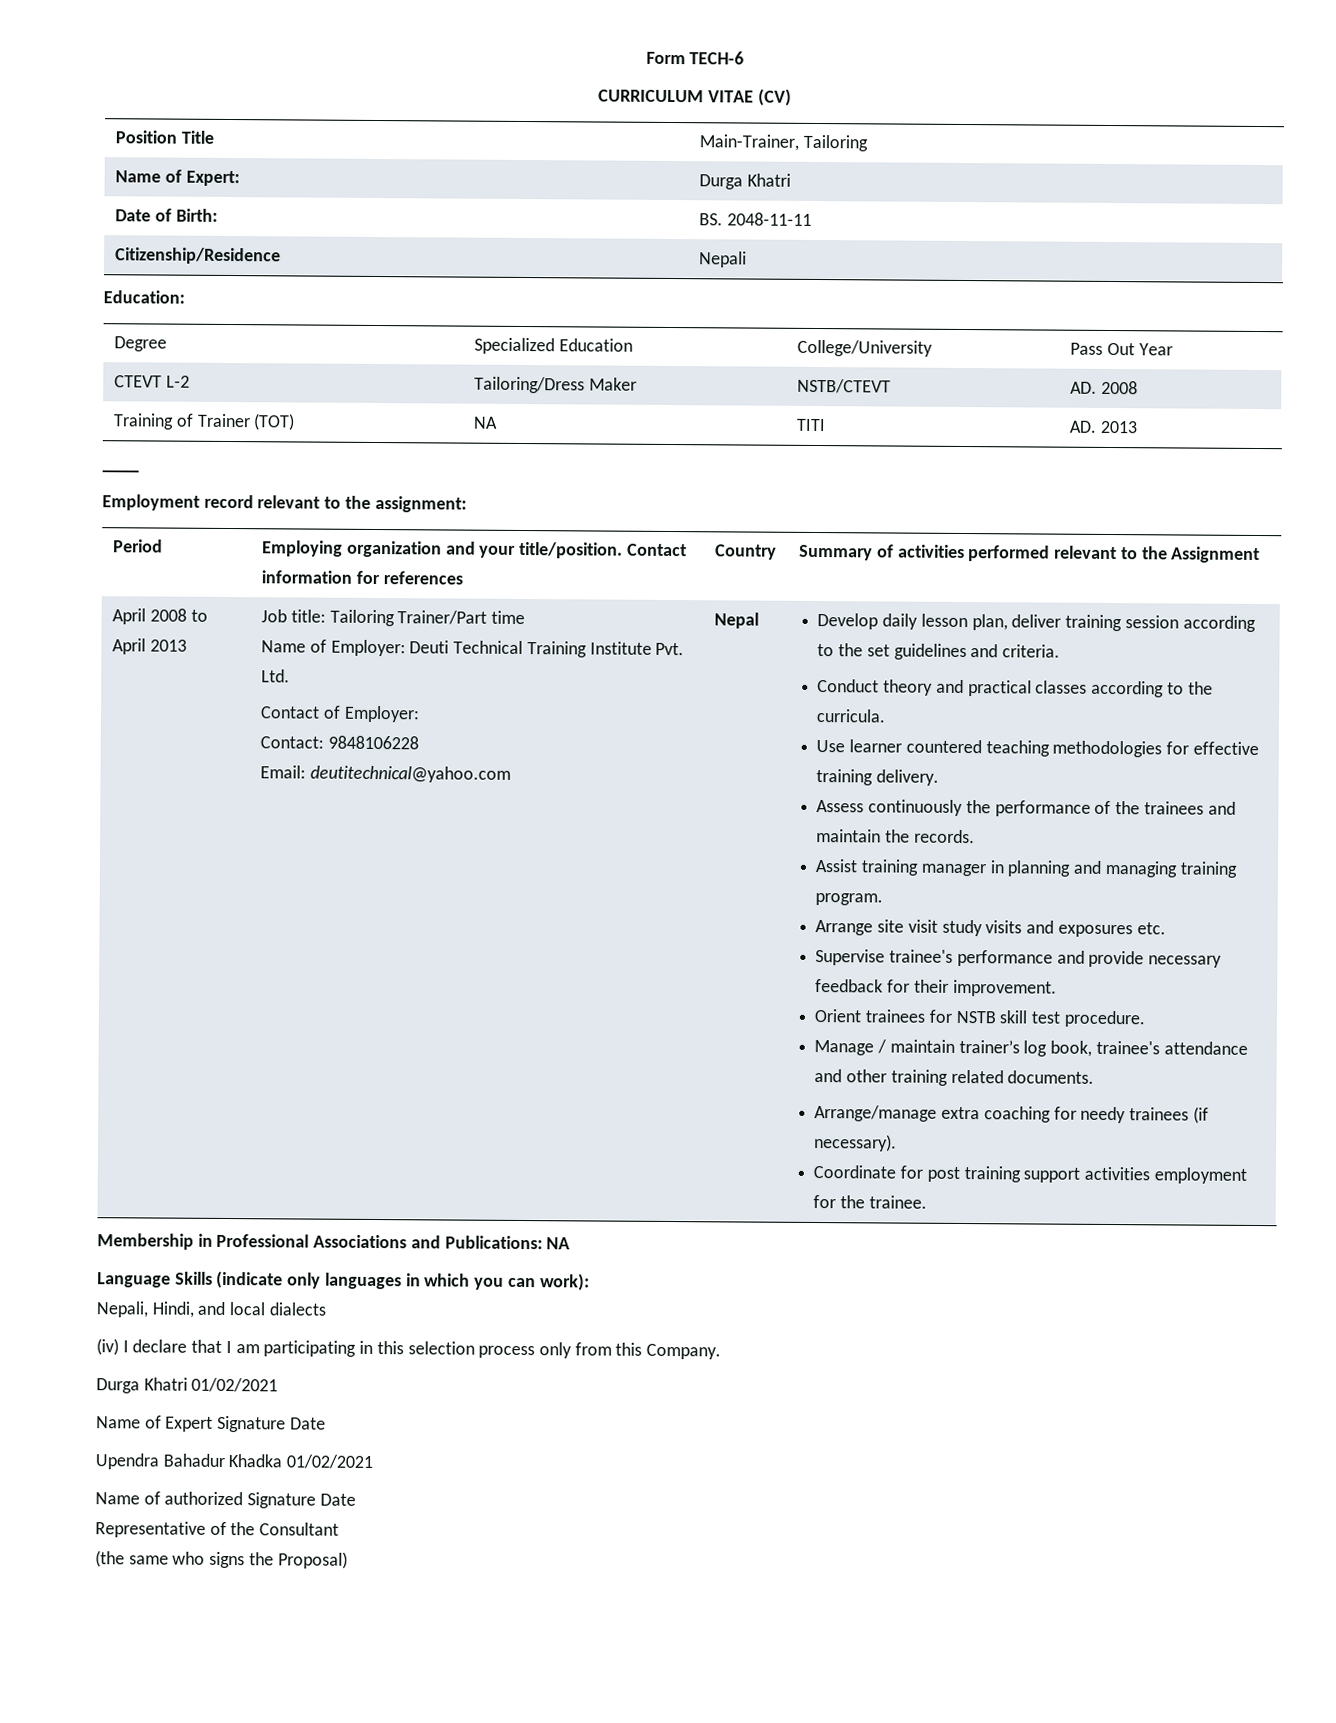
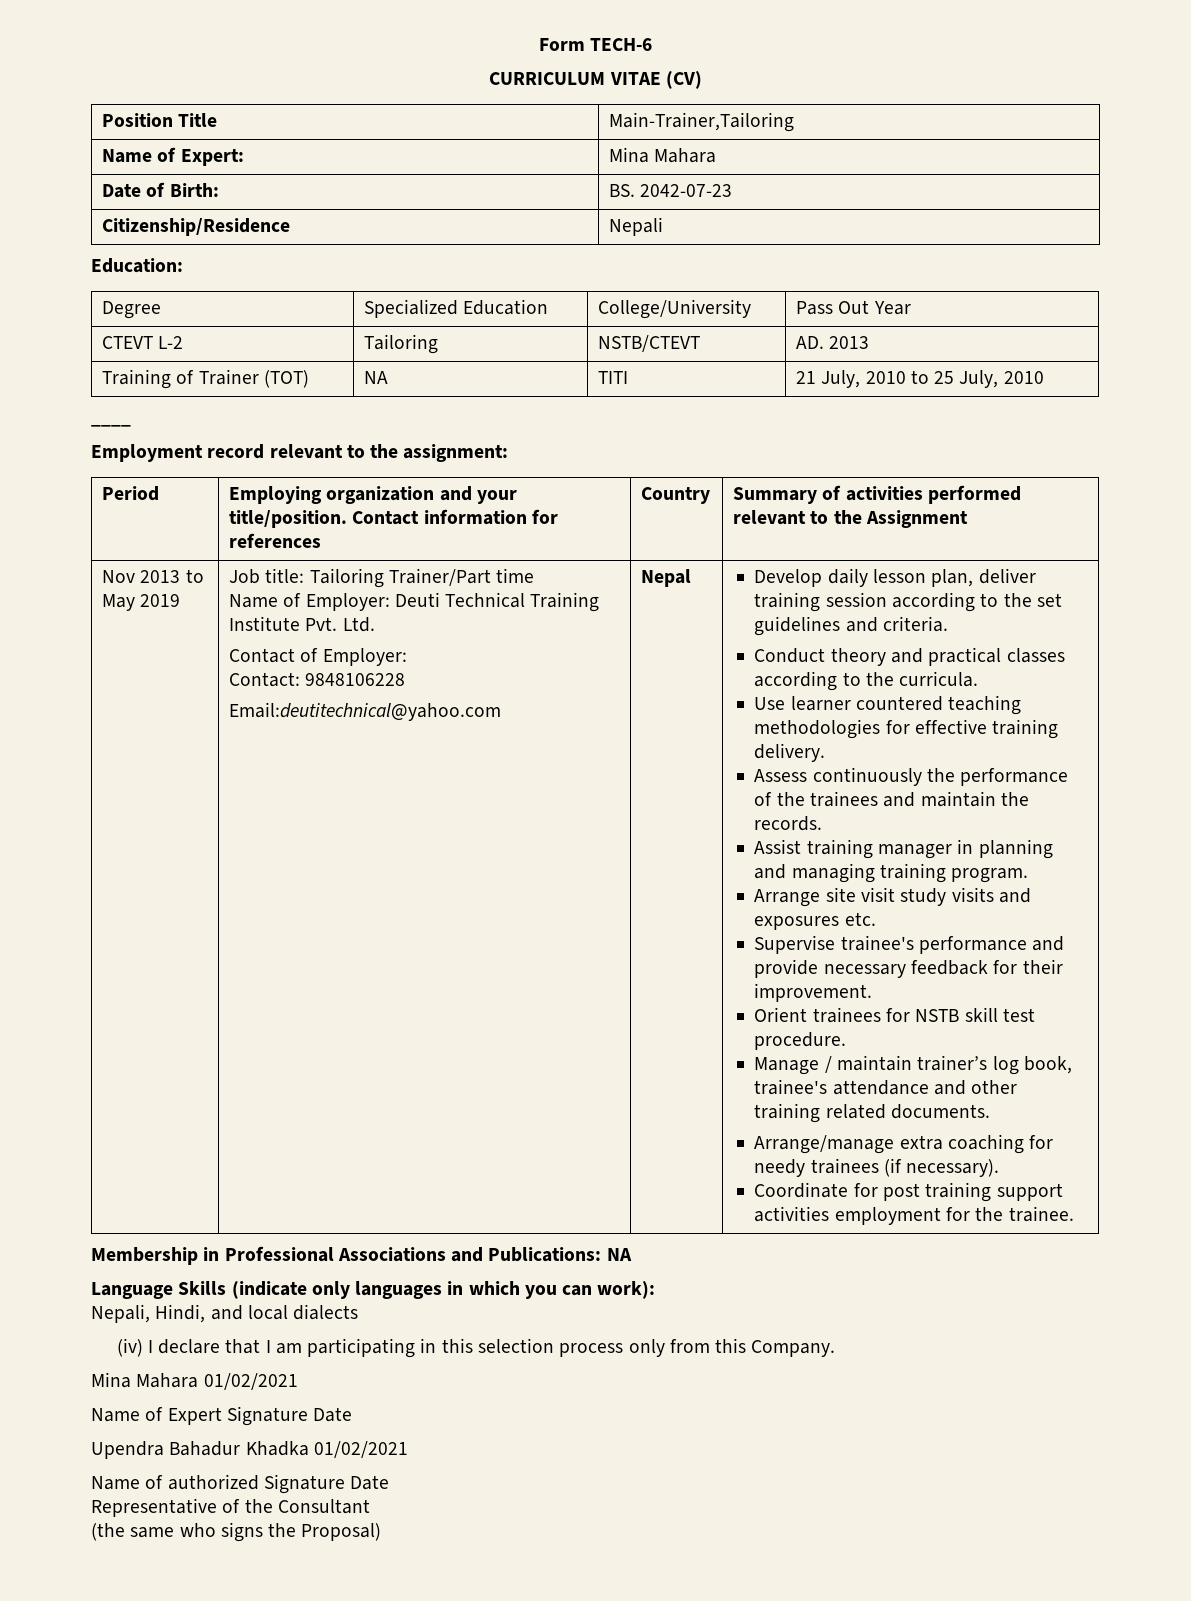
- Position Title | Main-Trainer, Tailoring
+ Position Title | Main-Trainer,Tailoring
- Name of Expert: | Durga Khatri
+ Name of Expert: | Mina Mahara
- Date of Birth: | BS. 2048-11-11
+ Date of Birth: | BS. 2042-07-23
- CTEVT L-2 | Tailoring/Dress Maker | NSTB/CTEVT | AD. 2008
+ CTEVT L-2 | Tailoring | NSTB/CTEVT | AD. 2013
- Training of Trainer (TOT) | NA | TITI | AD. 2013
+ Training of Trainer (TOT) | NA | TITI | 21 July, 2010 to 25 July, 2010
- April 2008 to April 2013
+ Nov 2013 to May 2019
- Email: deutitechnical@yahoo.com
+ Email:deutitechnical@yahoo.com
- Durga Khatri 01/02/2021
+ Mina Mahara 01/02/2021

